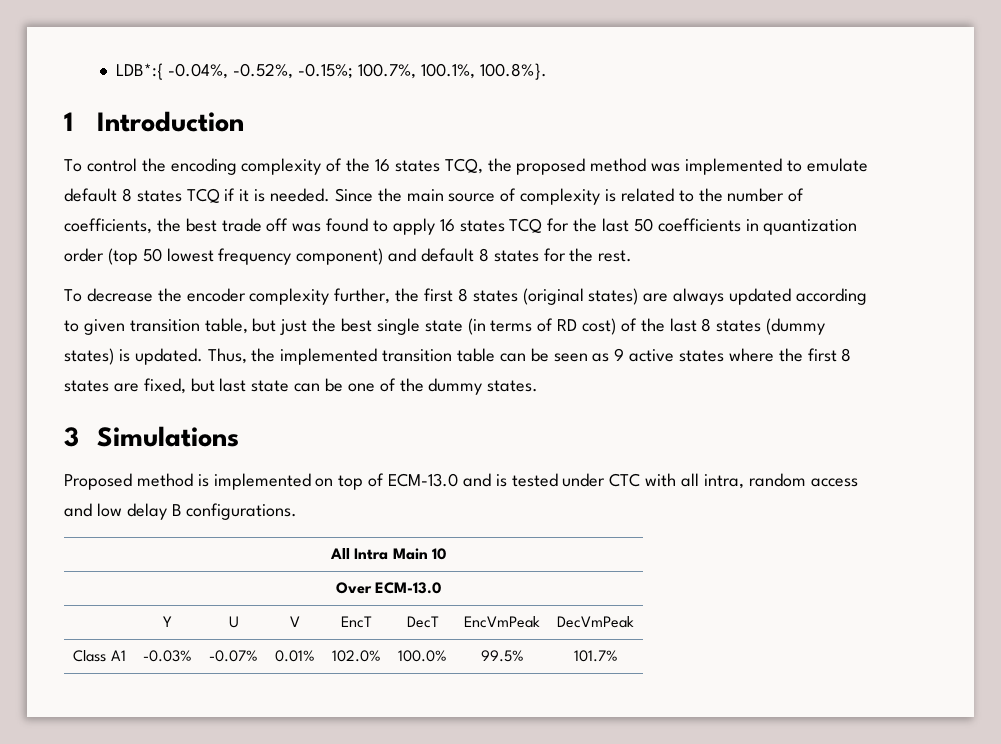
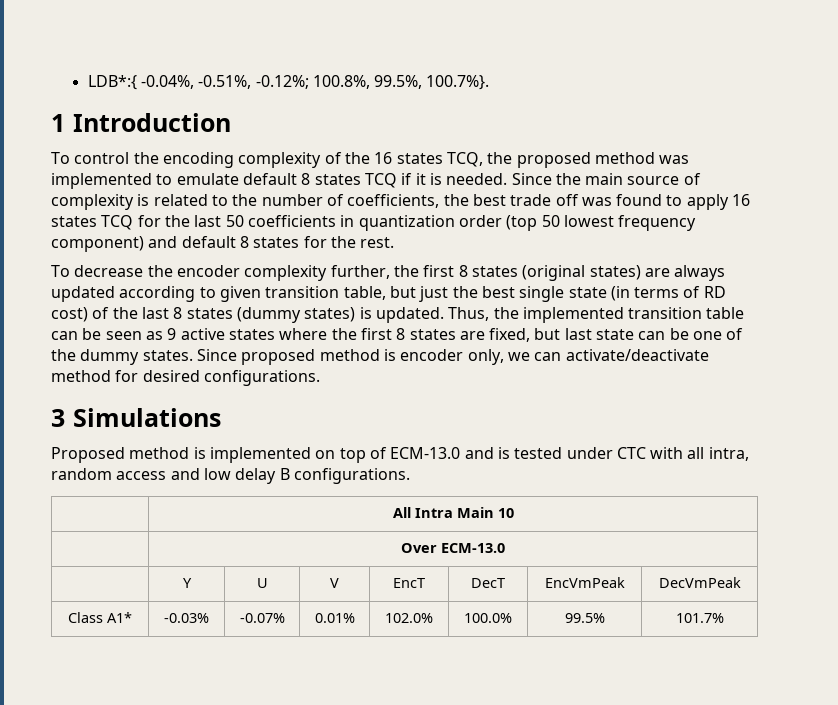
- LDB*:{ -0.04%, -0.52%, -0.15%; 100.7%, 100.1%, 100.8%}.
+ LDB*:{ -0.04%, -0.51%, -0.12%; 100.8%, 99.5%, 100.7%}.
+ Since proposed method is encoder only, we can activate/deactivate method for desired configurations.
- Class A1 | -0.03% | -0.07% | 0.01% | 102.0% | 100.0% | 99.5% | 101.7%
+ Class A1* | -0.03% | -0.07% | 0.01% | 102.0% | 100.0% | 99.5% | 101.7%

